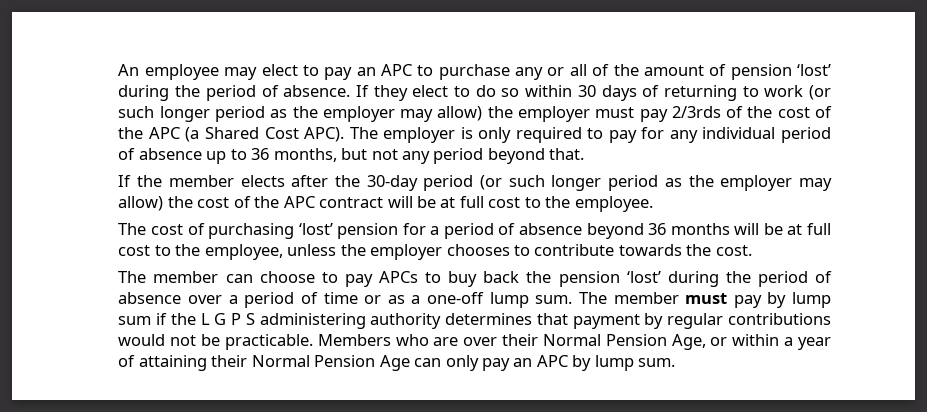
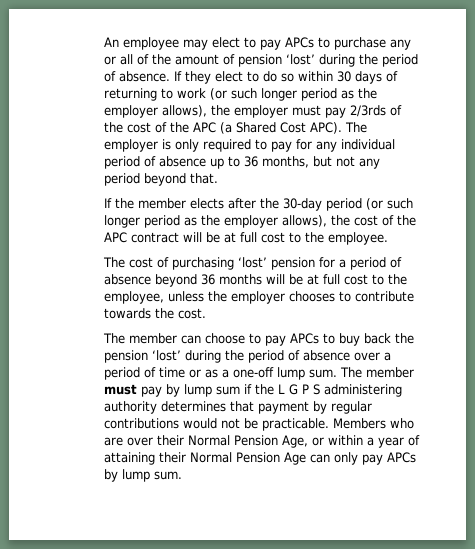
- An employee may elect to pay an APC to purchase any or all of the amount of pension ‘lost’ during the period of absence.
+ An employee may elect to pay APCs to purchase any or all of the amount of pension ‘lost’ during the period of absence.
- If they elect to do so within 30 days of returning to work (or such longer period as the employer may allow) the employer must pay 2/3rds of the cost of the APC (a Shared Cost APC).
+ If they elect to do so within 30 days of returning to work (or such longer period as the employer allows), the employer must pay 2/3rds of the cost of the APC (a Shared Cost APC).
- If the member elects after the 30-day period (or such longer period as the employer may allow) the cost of the APC contract will be at full cost to the employee.
+ If the member elects after the 30-day period (or such longer period as the employer allows), the cost of the APC contract will be at full cost to the employee.
- Members who are over their Normal Pension Age, or within a year of attaining their Normal Pension Age can only pay an APC by lump sum.
+ Members who are over their Normal Pension Age, or within a year of attaining their Normal Pension Age can only pay APCs by lump sum.

